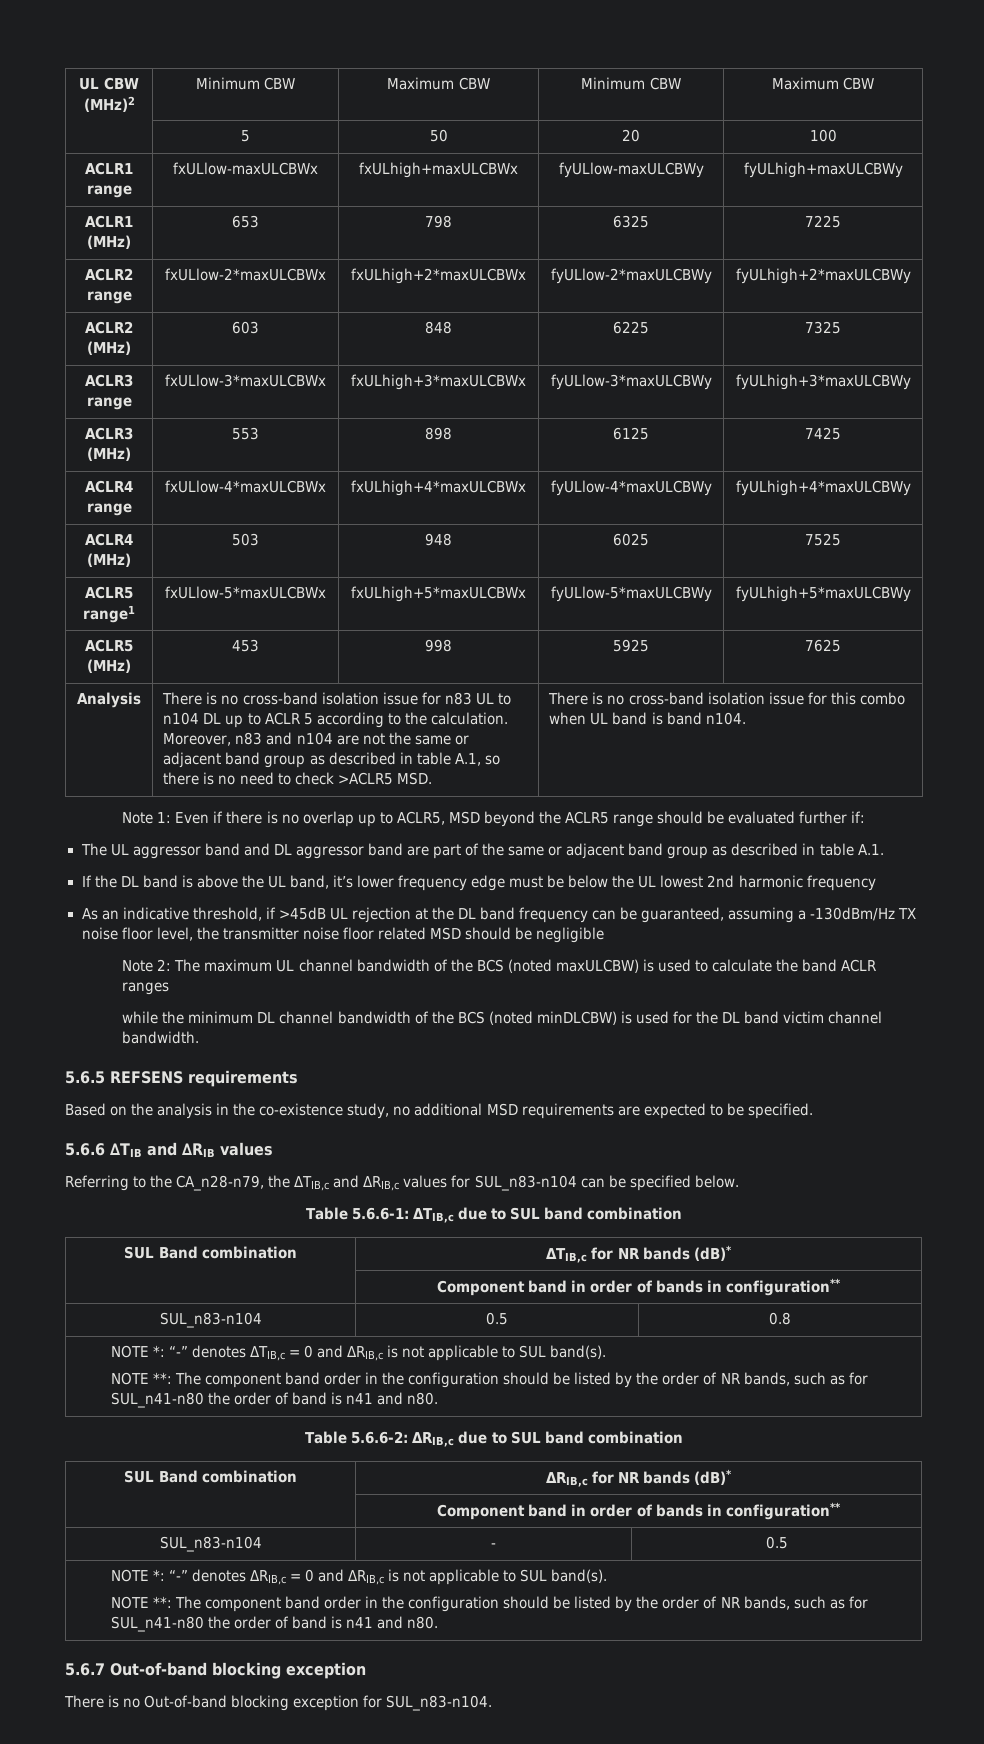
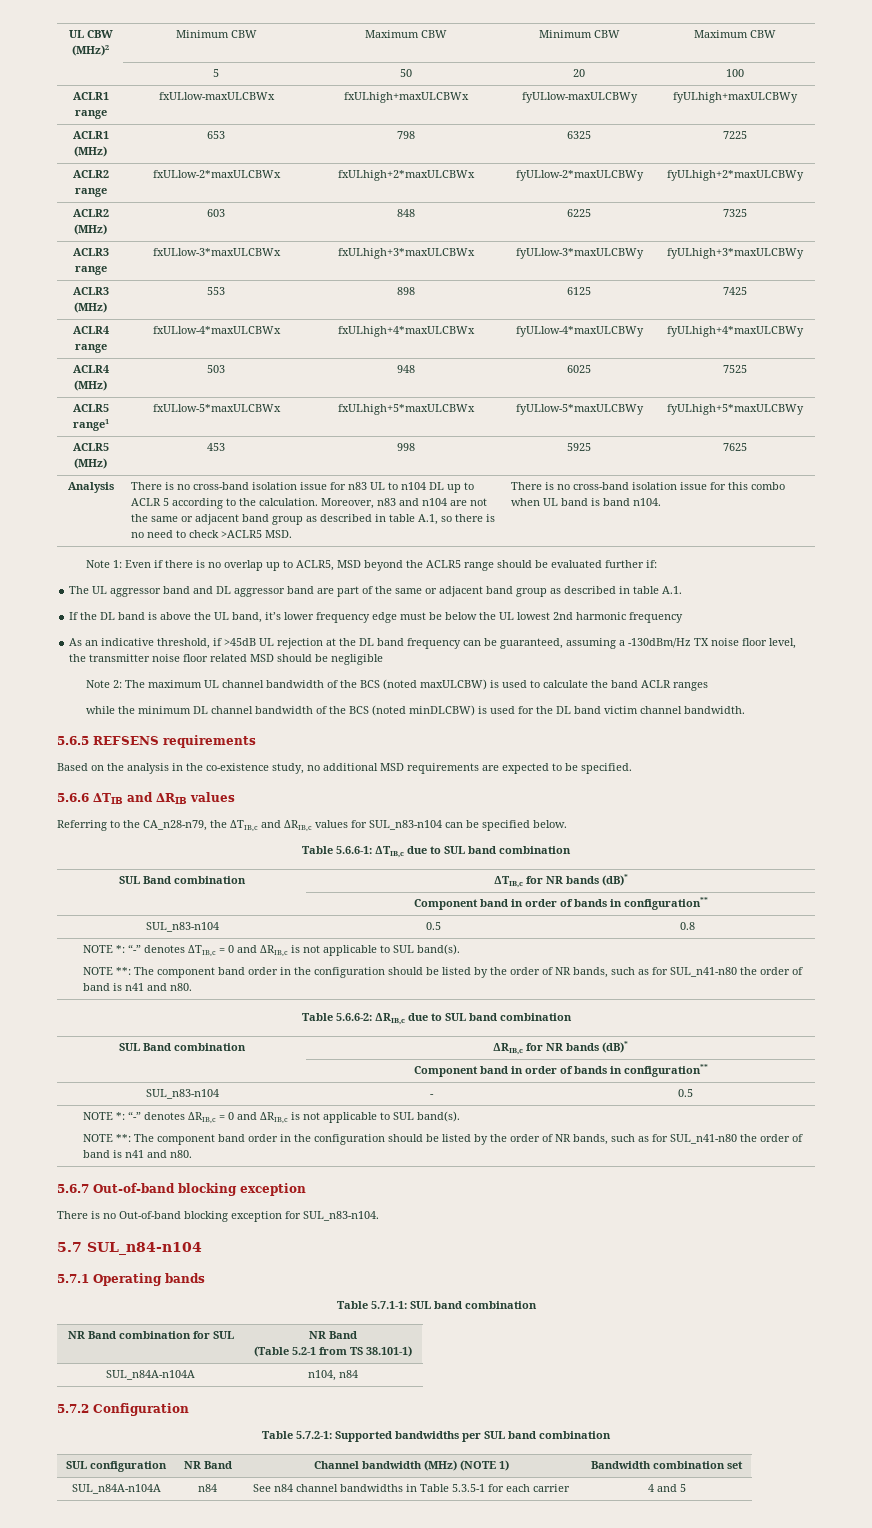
+ 5.7 SUL_n84-n104
+ 5.7.1 Operating bands
+ Table 5.7.1-1: SUL band combination
+ NR Band combination for SUL | NR Band
+ (Table 5.2-1 from TS 38.101-1)
+ SUL_n84A-n104A | n104, n84
+ 5.7.2 Configuration
+ Table 5.7.2-1: Supported bandwidths per SUL band combination
+ SUL configuration | NR Band | Channel bandwidth (MHz) (NOTE 1) | Bandwidth combination set
+ SUL_n84A-n104A | n84 | See n84 channel bandwidths in Table 5.3.5-1 for each carrier | 4 and 5

